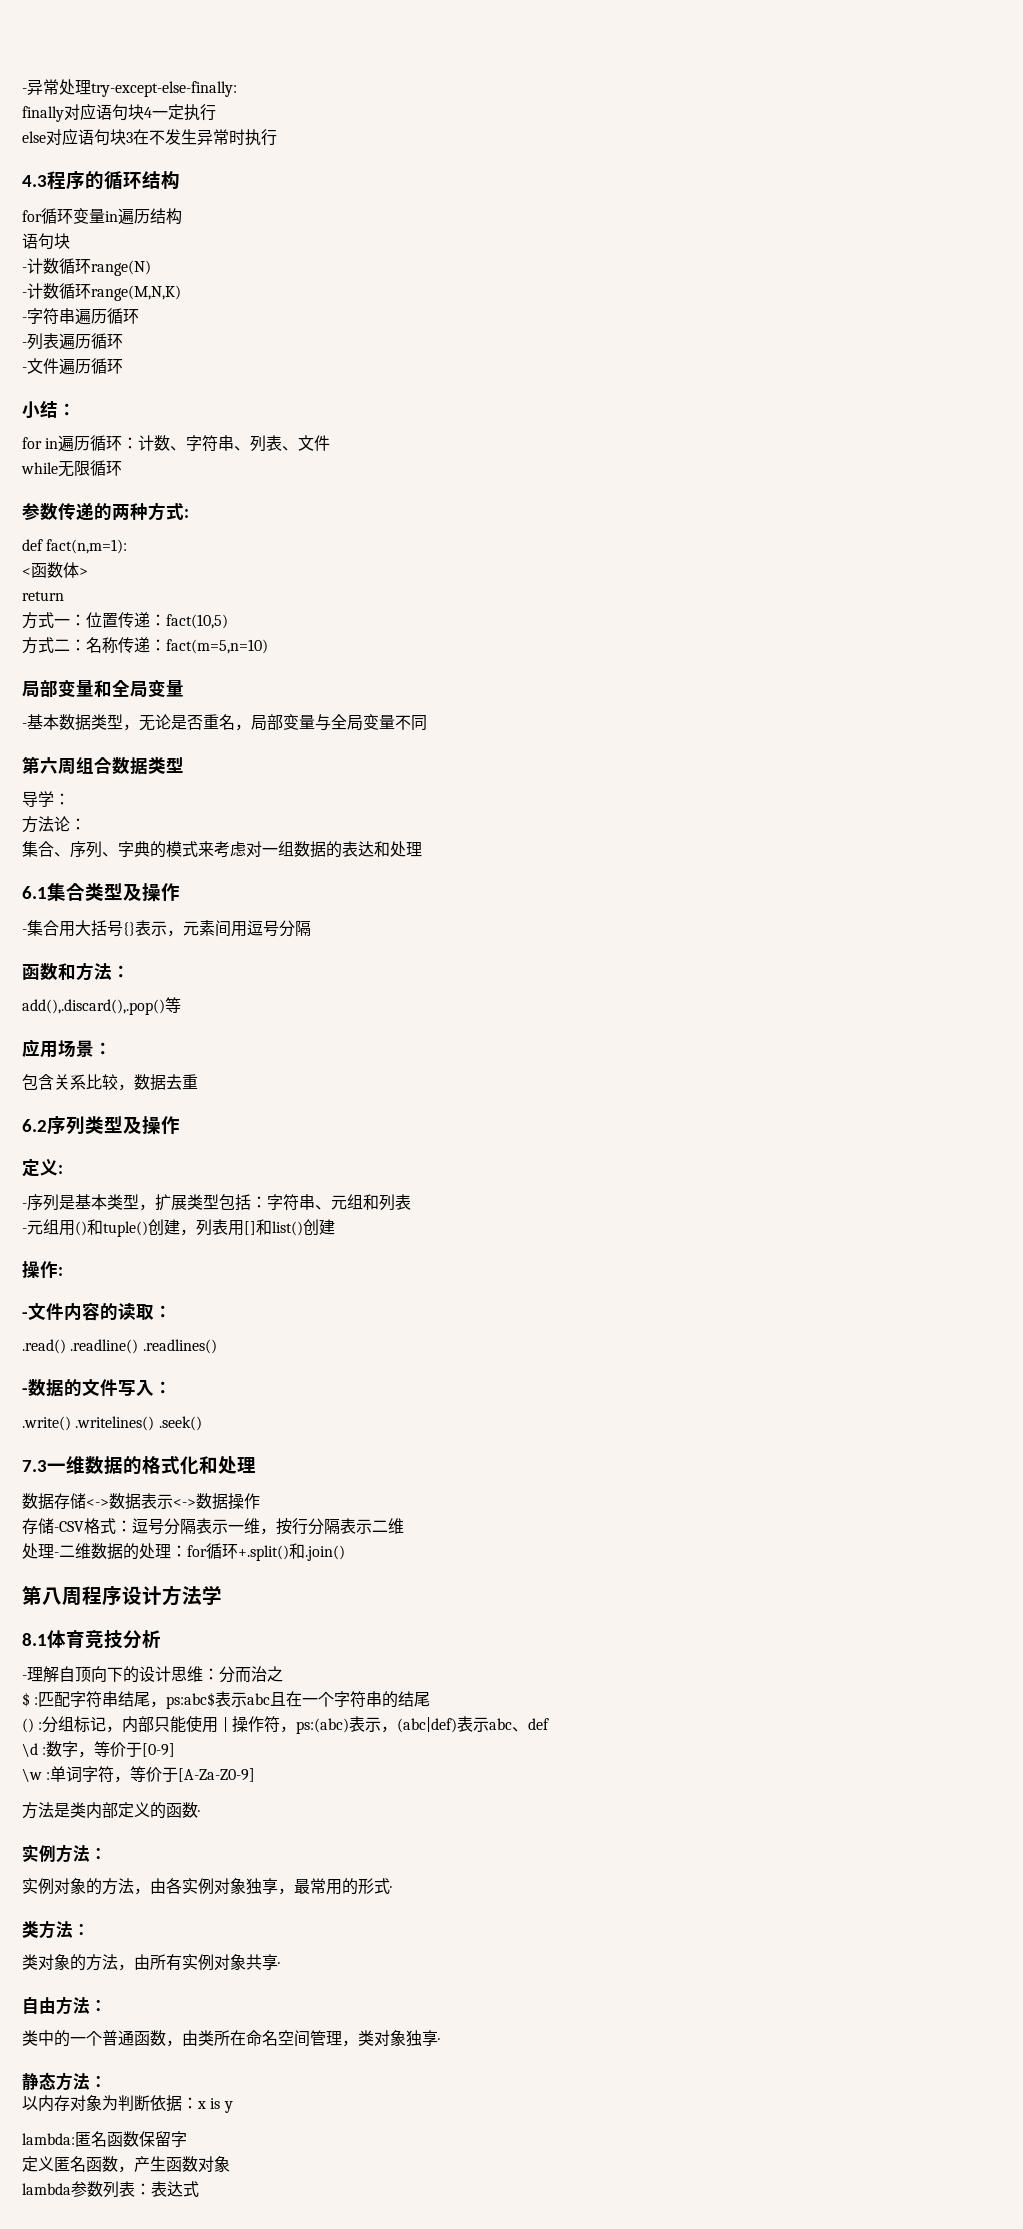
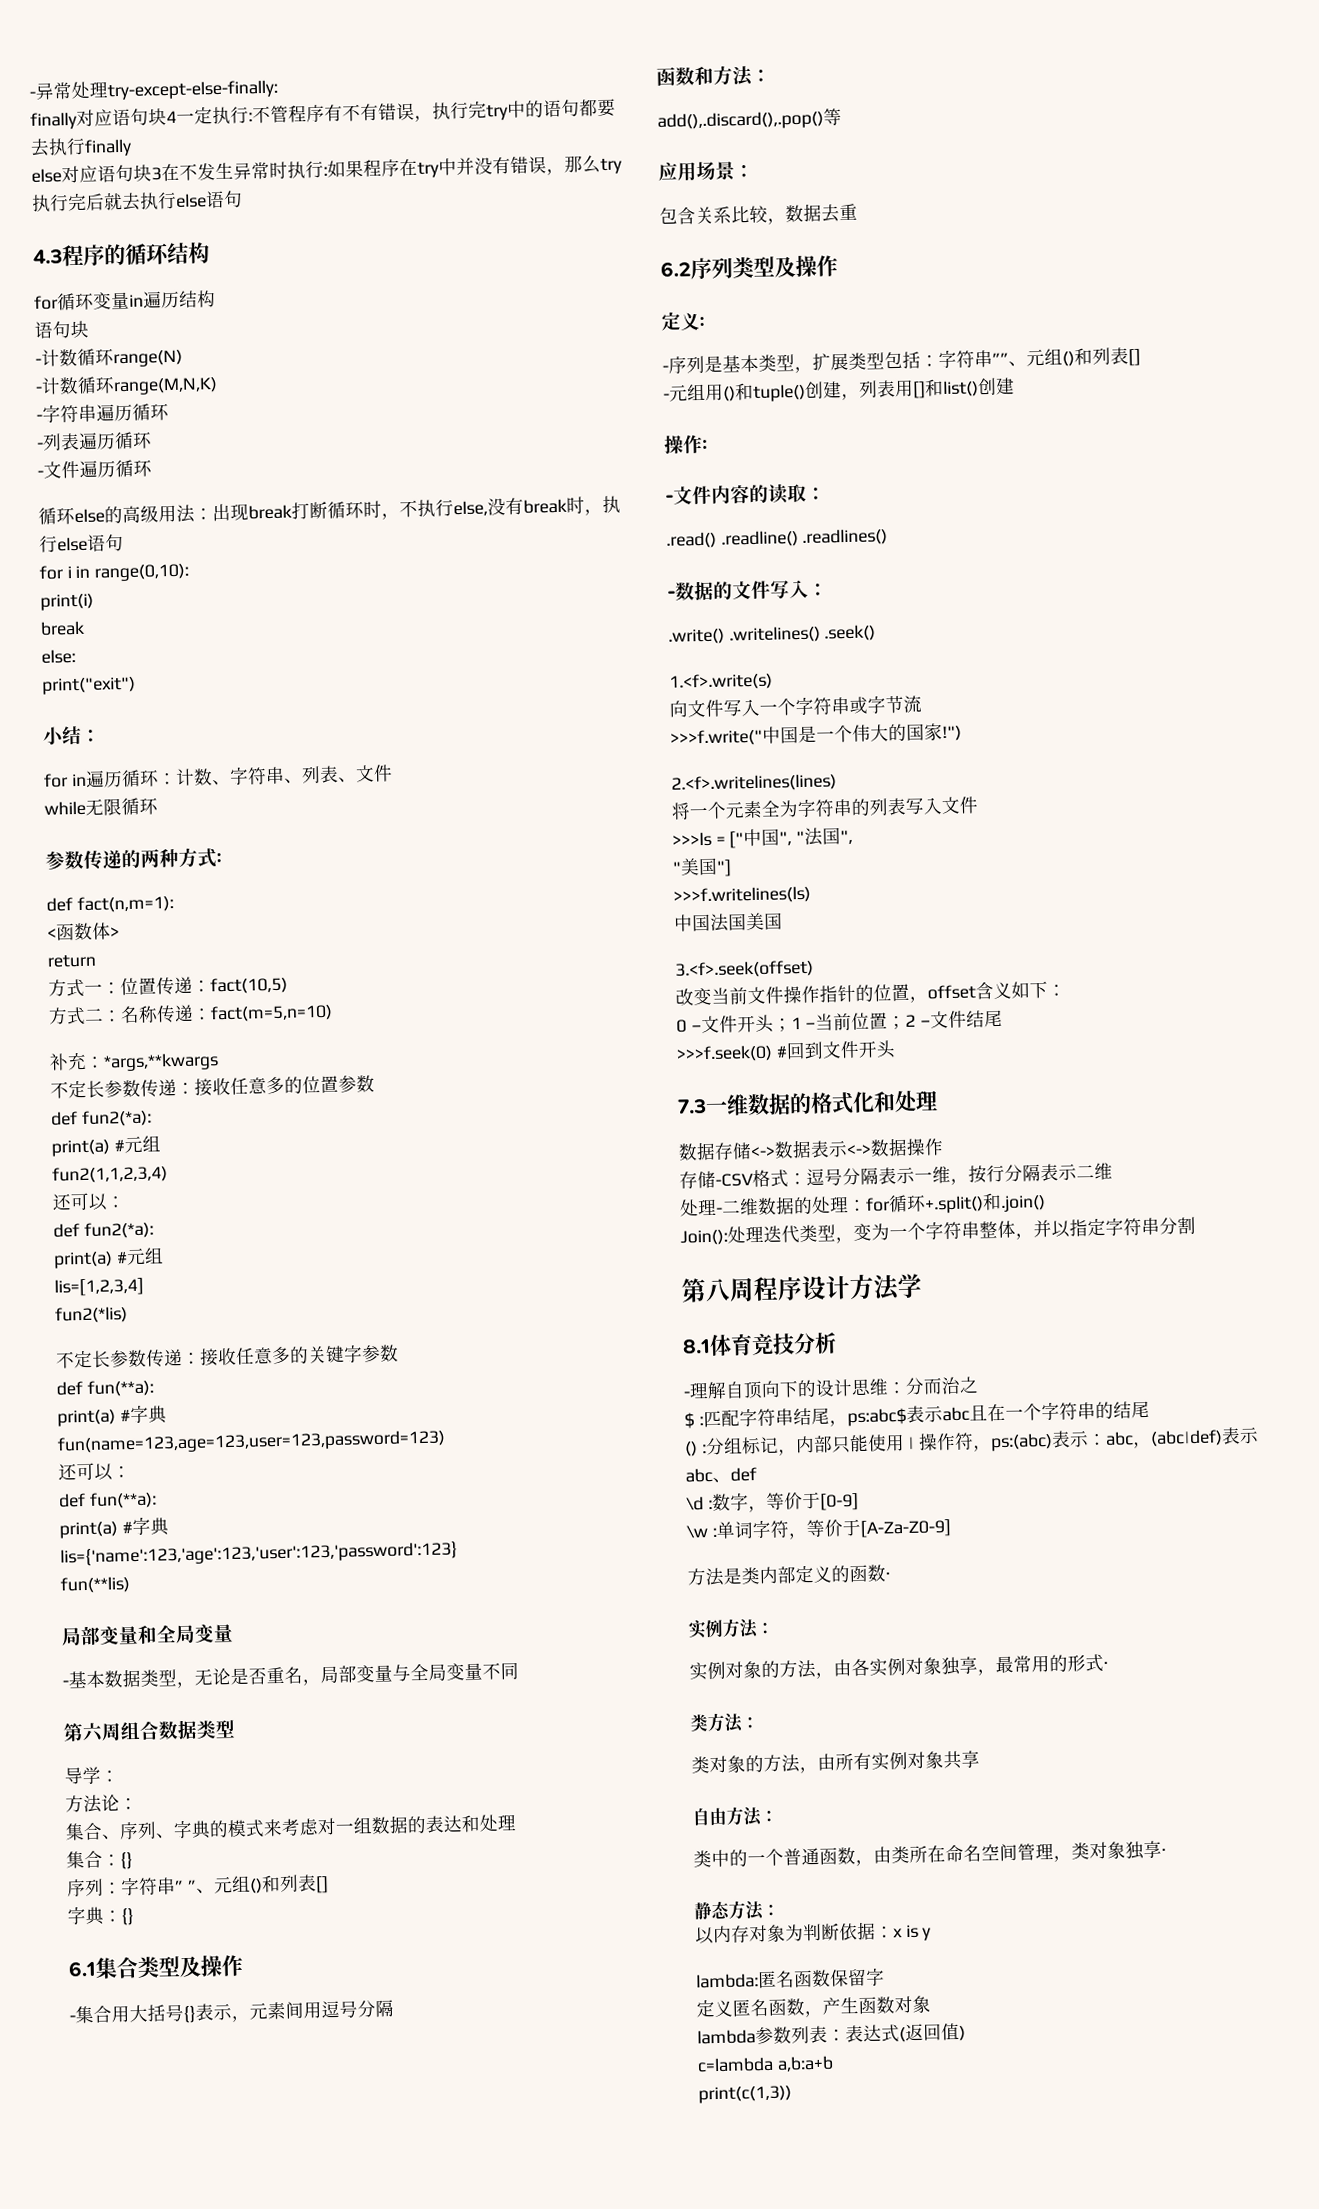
- finally对应语句块4一定执行
+ finally对应语句块4一定执行:不管程序有不有错误，执行完try中的语句都要去执行finally
- else对应语句块3在不发生异常时执行
+ else对应语句块3在不发生异常时执行:如果程序在try中并没有错误，那么try执行完后就去执行else语句
+ 循环else的高级用法：出现break打断循环时，不执行else,没有break时，执行else语句
+ for i in range(0,10):
+ print(i)
+ break
+ else:
+ print("exit")
+ 补充：*args,**kwargs
+ 不定长参数传递：接收任意多的位置参数
+ def fun2(*a):
+ print(a) #元组
+ fun2(1,1,2,3,4)
+ 还可以：
+ def fun2(*a):
+ print(a) #元组
+ lis=[1,2,3,4]
+ fun2(*lis)
+ 不定长参数传递：接收任意多的关键字参数
+ def fun(**a):
+ print(a) #字典
+ fun(name=123,age=123,user=123,password=123)
+ 还可以：
+ def fun(**a):
+ print(a) #字典
+ lis={'name':123,'age':123,'user':123,'password':123}
+ fun(**lis)
+ 集合：{}
+ 序列：字符串” ”、元组()和列表[]
+ 字典：{}
- -序列是基本类型，扩展类型包括：字符串、元组和列表
+ -序列是基本类型，扩展类型包括：字符串””、元组()和列表[]
+ 1.<f>.write(s)
+ 向文件写入一个字符串或字节流
+ >>>f.write("中国是一个伟大的国家!")
+ 2.<f>.writelines(lines)
+ 将一个元素全为字符串的列表写入文件
+ >>>ls = ["中国", "法国",
+ "美国"]
+ >>>f.writelines(ls)
+ 中国法国美国
+ 3.<f>.seek(offset)
+ 改变当前文件操作指针的位置，offset含义如下：
+ 0 –文件开头；1 –当前位置；2 –文件结尾
+ >>>f.seek(0) #回到文件开头
+ Join():处理迭代类型，变为一个字符串整体，并以指定字符串分割
- () :分组标记，内部只能使用 | 操作符，ps:(abc)表示，(abc|def)表示abc、def
+ () :分组标记，内部只能使用 | 操作符，ps:(abc)表示：abc，(abc|def)表示abc、def
- 类对象的方法，由所有实例对象共享·
+ 类对象的方法，由所有实例对象共享
- lambda参数列表：表达式
+ lambda参数列表：表达式(返回值)
+ c=lambda a,b:a+b
+ print(c(1,3))

